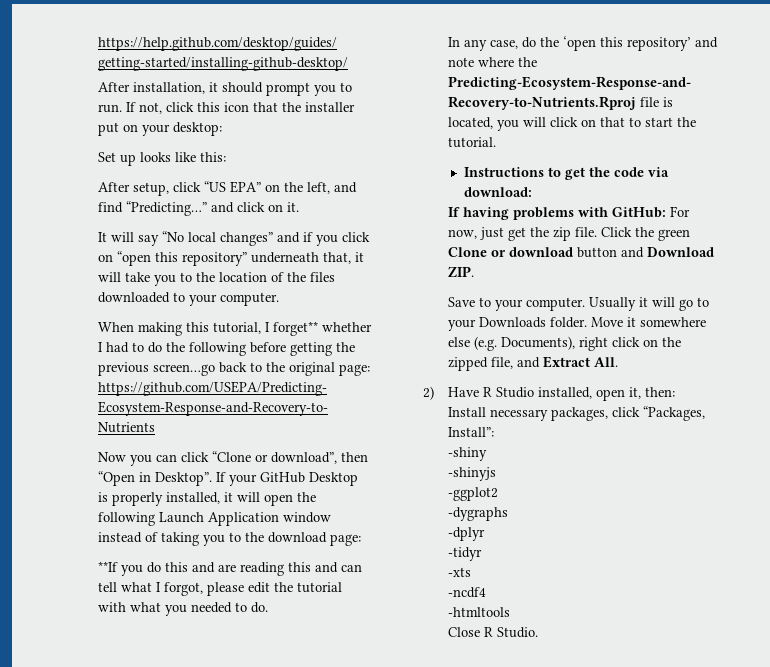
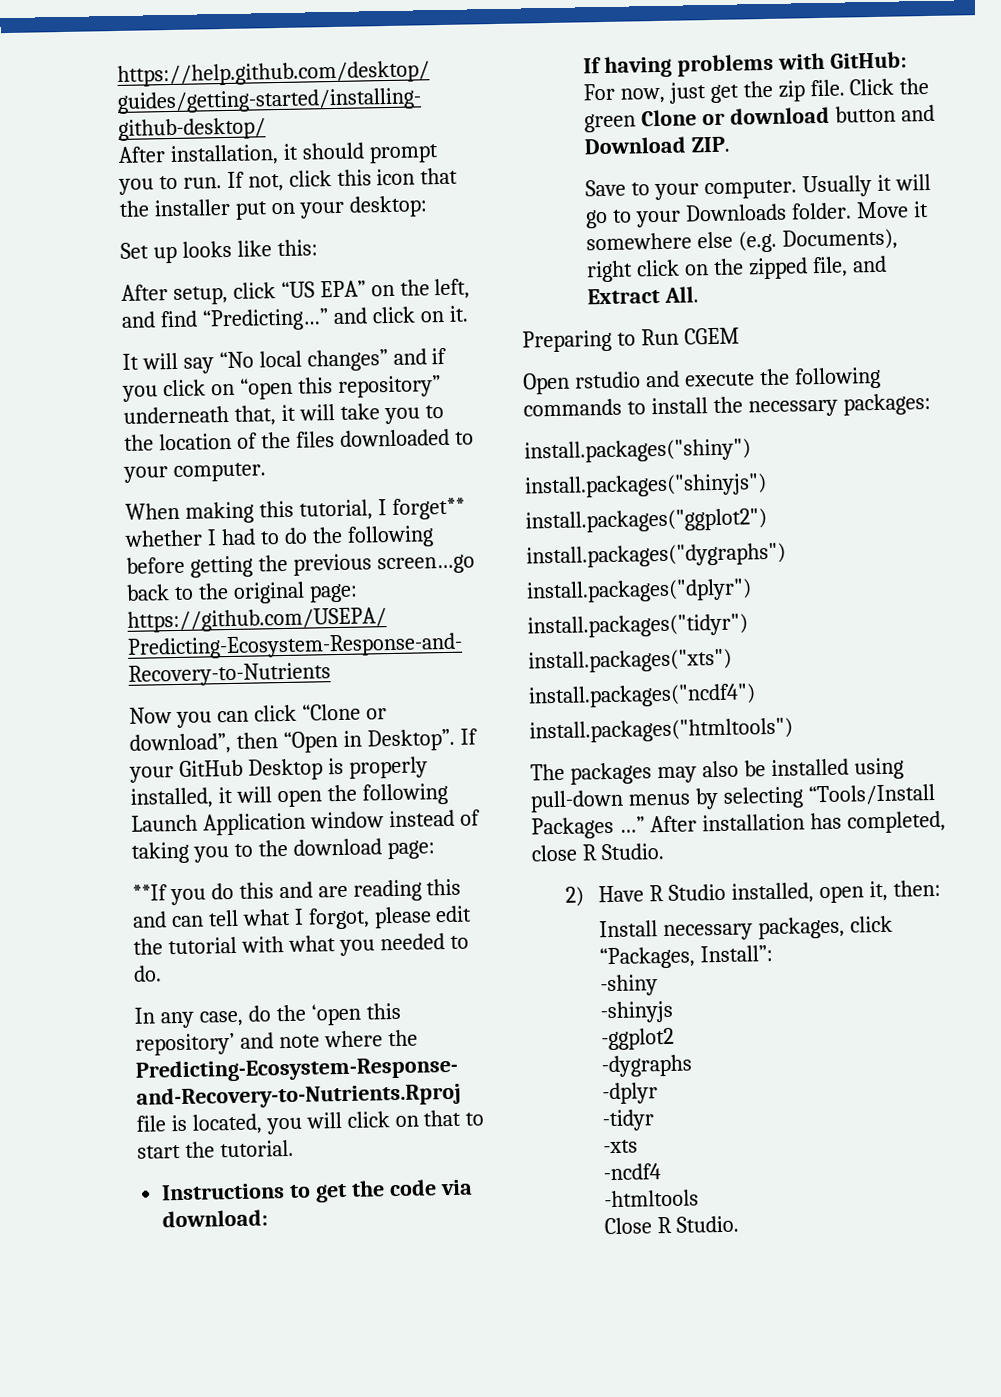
+ Preparing to Run CGEM
+ Open rstudio and execute the following commands to install the necessary packages:
+ install.packages("shiny")
+ install.packages("shinyjs")
+ install.packages("ggplot2")
+ install.packages("dygraphs")
+ install.packages("dplyr")
+ install.packages("tidyr")
+ install.packages("xts")
+ install.packages("ncdf4")
+ install.packages("htmltools")
+ The packages may also be installed using pull-down menus by selecting “Tools/Install Packages …” After installation has completed, close R Studio.

